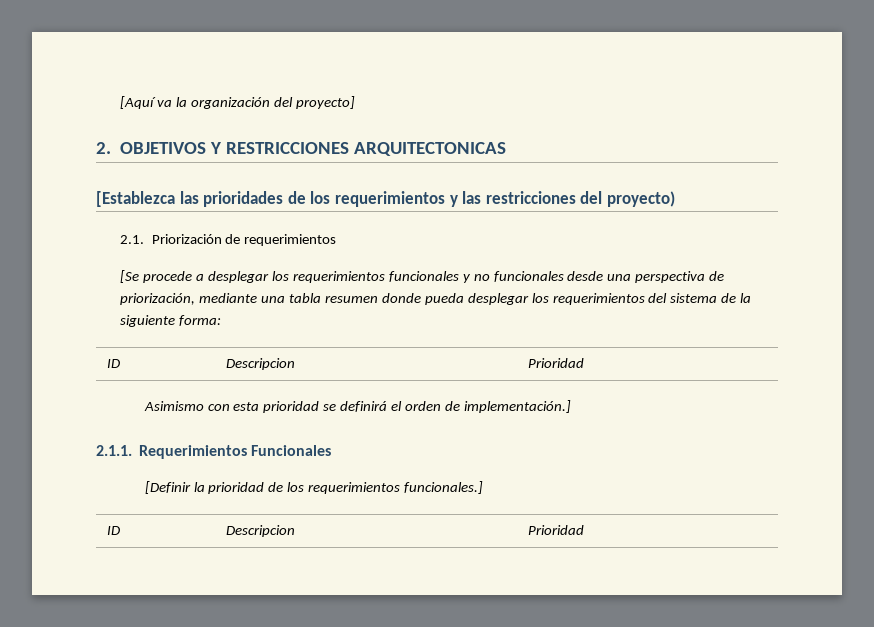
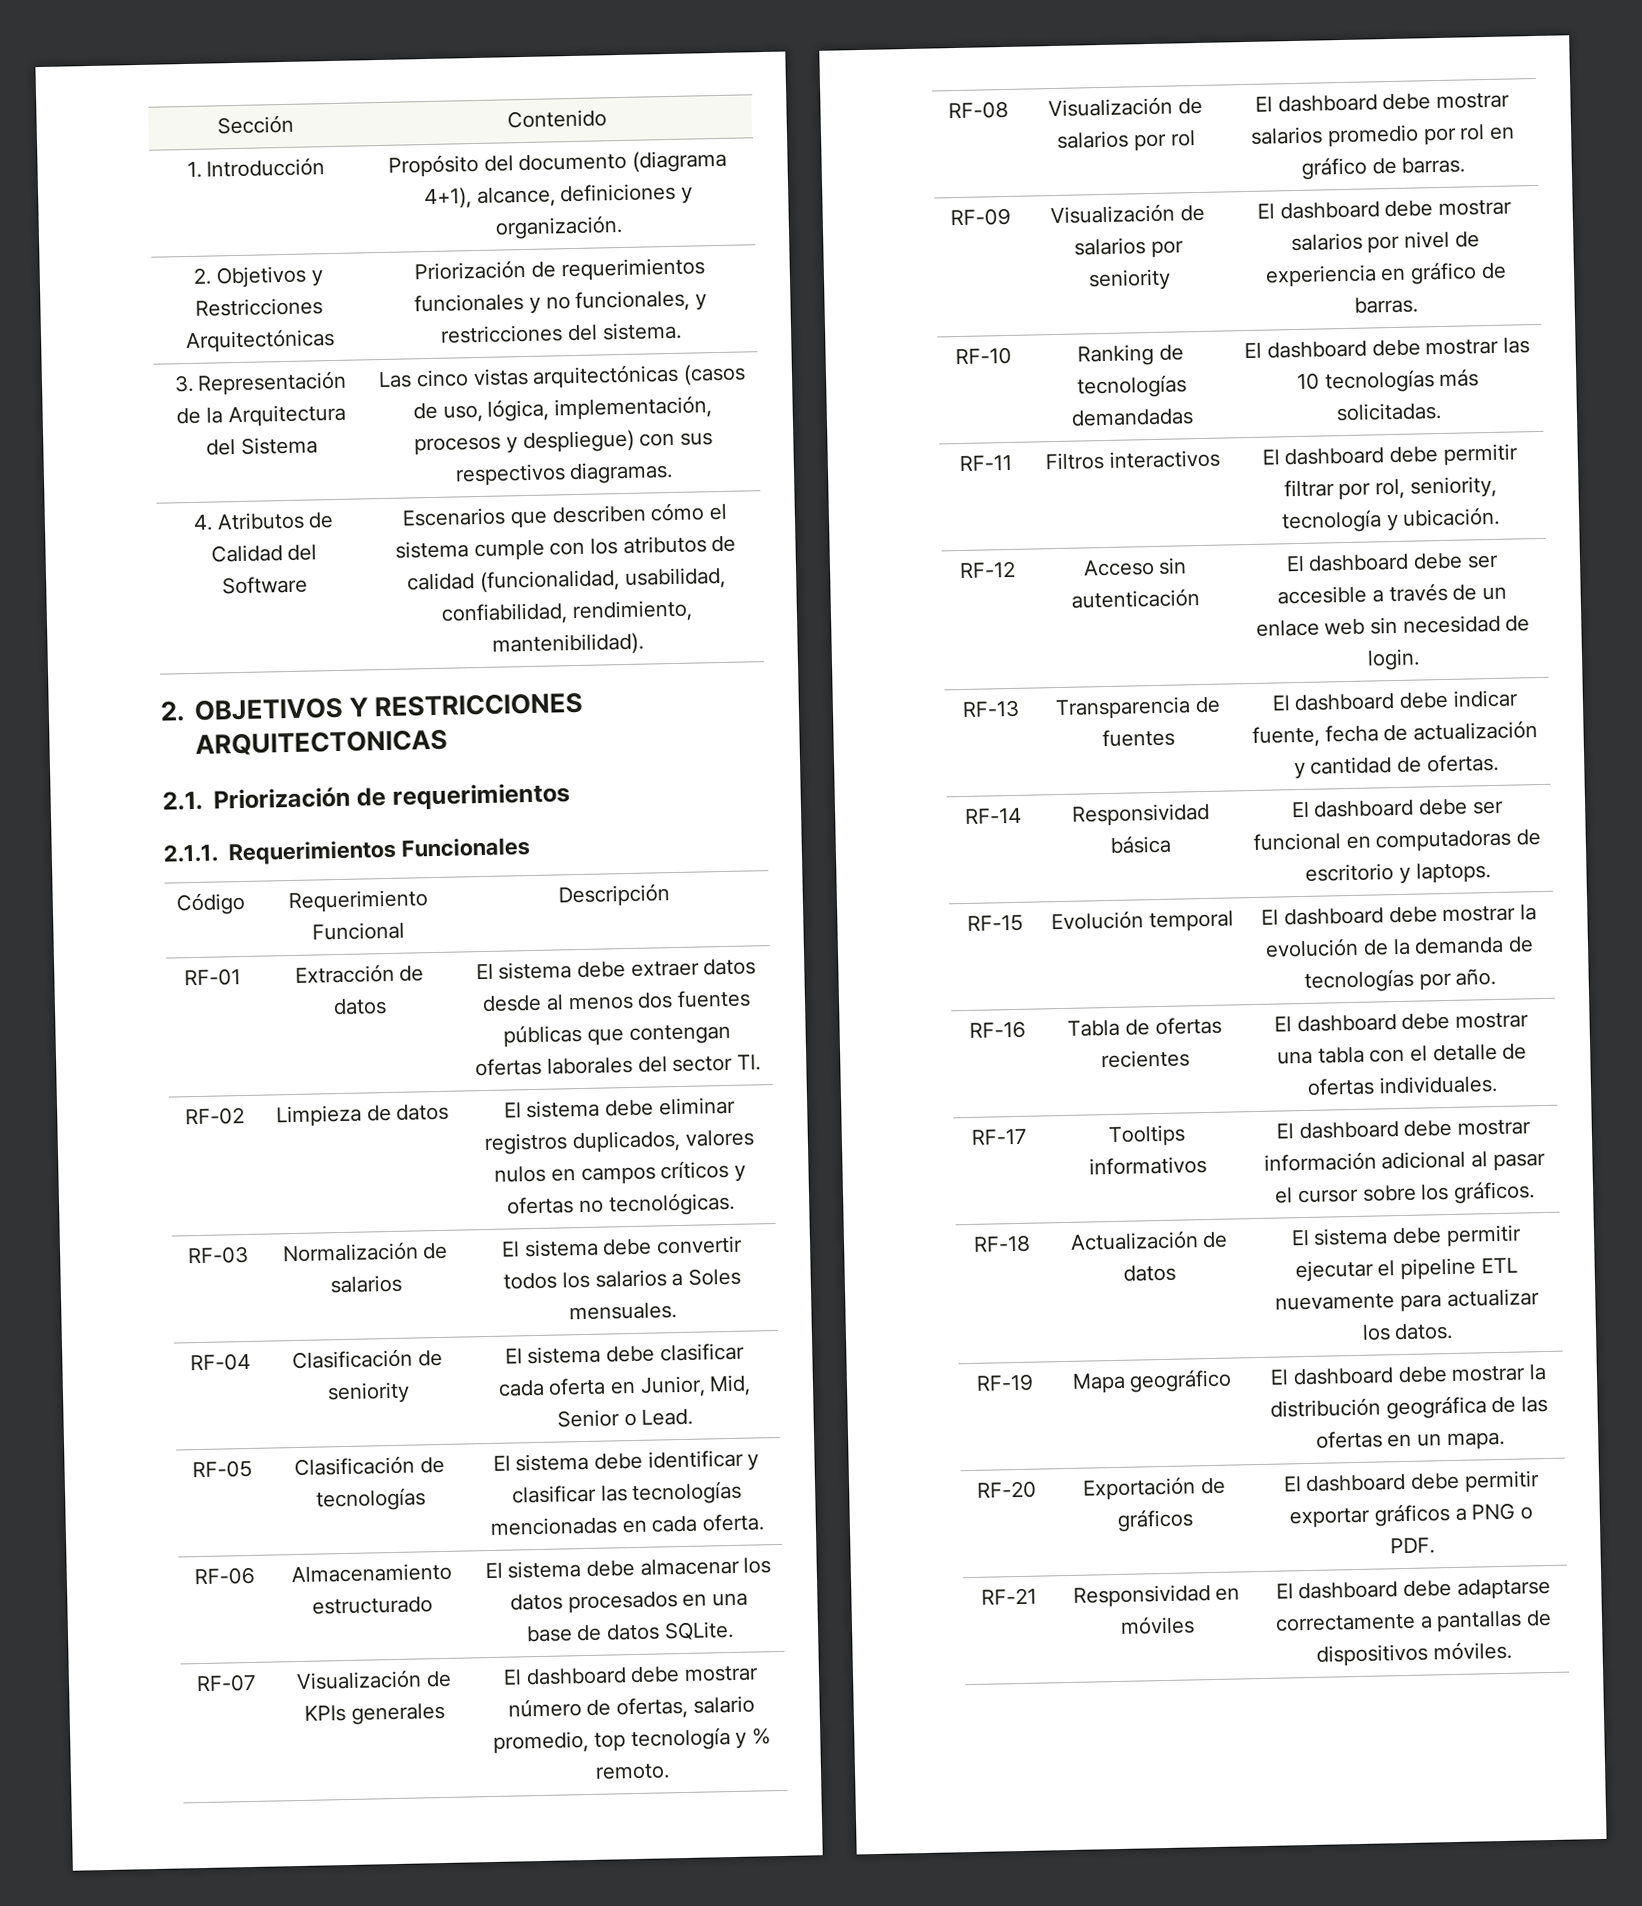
- [Aquí va la organización del proyecto]
+ Sección | Contenido
+ 1. Introducción | Propósito del documento (diagrama 4+1), alcance, definiciones y organización.
+ 2. Objetivos y Restricciones Arquitectónicas | Priorización de requerimientos funcionales y no funcionales, y restricciones del sistema.
+ 3. Representación de la Arquitectura del Sistema | Las cinco vistas arquitectónicas (casos de uso, lógica, implementación, procesos y despliegue) con sus respectivos diagramas.
+ 4. Atributos de Calidad del Software | Escenarios que describen cómo el sistema cumple con los atributos de calidad (funcionalidad, usabilidad, confiabilidad, rendimiento, mantenibilidad).
- [Establezca las prioridades de los requerimientos y las restricciones del proyecto)
  2.1. Priorización de requerimientos
- [Se procede a desplegar los requerimientos funcionales y no funcionales desde una perspectiva de priorización, mediante una tabla resumen donde pueda desplegar los requerimientos del sistema de la siguiente forma:
- ID | Descripcion | Prioridad
- Asimismo con esta prioridad se definirá el orden de implementación.]
  2.1.1. Requerimientos Funcionales
- [Definir la prioridad de los requerimientos funcionales.]
- ID | Descripcion | Prioridad
+ Código | Requerimiento Funcional | Descripción
+ RF-01 | Extracción de datos | El sistema debe extraer datos desde al menos dos fuentes públicas que contengan ofertas laborales del sector TI.
+ RF-02 | Limpieza de datos | El sistema debe eliminar registros duplicados, valores nulos en campos críticos y ofertas no tecnológicas.
+ RF-03 | Normalización de salarios | El sistema debe convertir todos los salarios a Soles mensuales.
+ RF-04 | Clasificación de seniority | El sistema debe clasificar cada oferta en Junior, Mid, Senior o Lead.
+ RF-05 | Clasificación de tecnologías | El sistema debe identificar y clasificar las tecnologías mencionadas en cada oferta.
+ RF-06 | Almacenamiento estructurado | El sistema debe almacenar los datos procesados en una base de datos SQLite.
+ RF-07 | Visualización de KPIs generales | El dashboard debe mostrar número de ofertas, salario promedio, top tecnología y % remoto.
+ RF-08 | Visualización de salarios por rol | El dashboard debe mostrar salarios promedio por rol en gráfico de barras.
+ RF-09 | Visualización de salarios por seniority | El dashboard debe mostrar salarios por nivel de experiencia en gráfico de barras.
+ RF-10 | Ranking de tecnologías demandadas | El dashboard debe mostrar las 10 tecnologías más solicitadas.
+ RF-11 | Filtros interactivos | El dashboard debe permitir filtrar por rol, seniority, tecnología y ubicación.
+ RF-12 | Acceso sin autenticación | El dashboard debe ser accesible a través de un enlace web sin necesidad de login.
+ RF-13 | Transparencia de fuentes | El dashboard debe indicar fuente, fecha de actualización y cantidad de ofertas.
+ RF-14 | Responsividad básica | El dashboard debe ser funcional en computadoras de escritorio y laptops.
+ RF-15 | Evolución temporal | El dashboard debe mostrar la evolución de la demanda de tecnologías por año.
+ RF-16 | Tabla de ofertas recientes | El dashboard debe mostrar una tabla con el detalle de ofertas individuales.
+ RF-17 | Tooltips informativos | El dashboard debe mostrar información adicional al pasar el cursor sobre los gráficos.
+ RF-18 | Actualización de datos | El sistema debe permitir ejecutar el pipeline ETL nuevamente para actualizar los datos.
+ RF-19 | Mapa geográfico | El dashboard debe mostrar la distribución geográfica de las ofertas en un mapa.
+ RF-20 | Exportación de gráficos | El dashboard debe permitir exportar gráficos a PNG o PDF.
+ RF-21 | Responsividad en móviles | El dashboard debe adaptarse correctamente a pantallas de dispositivos móviles.

